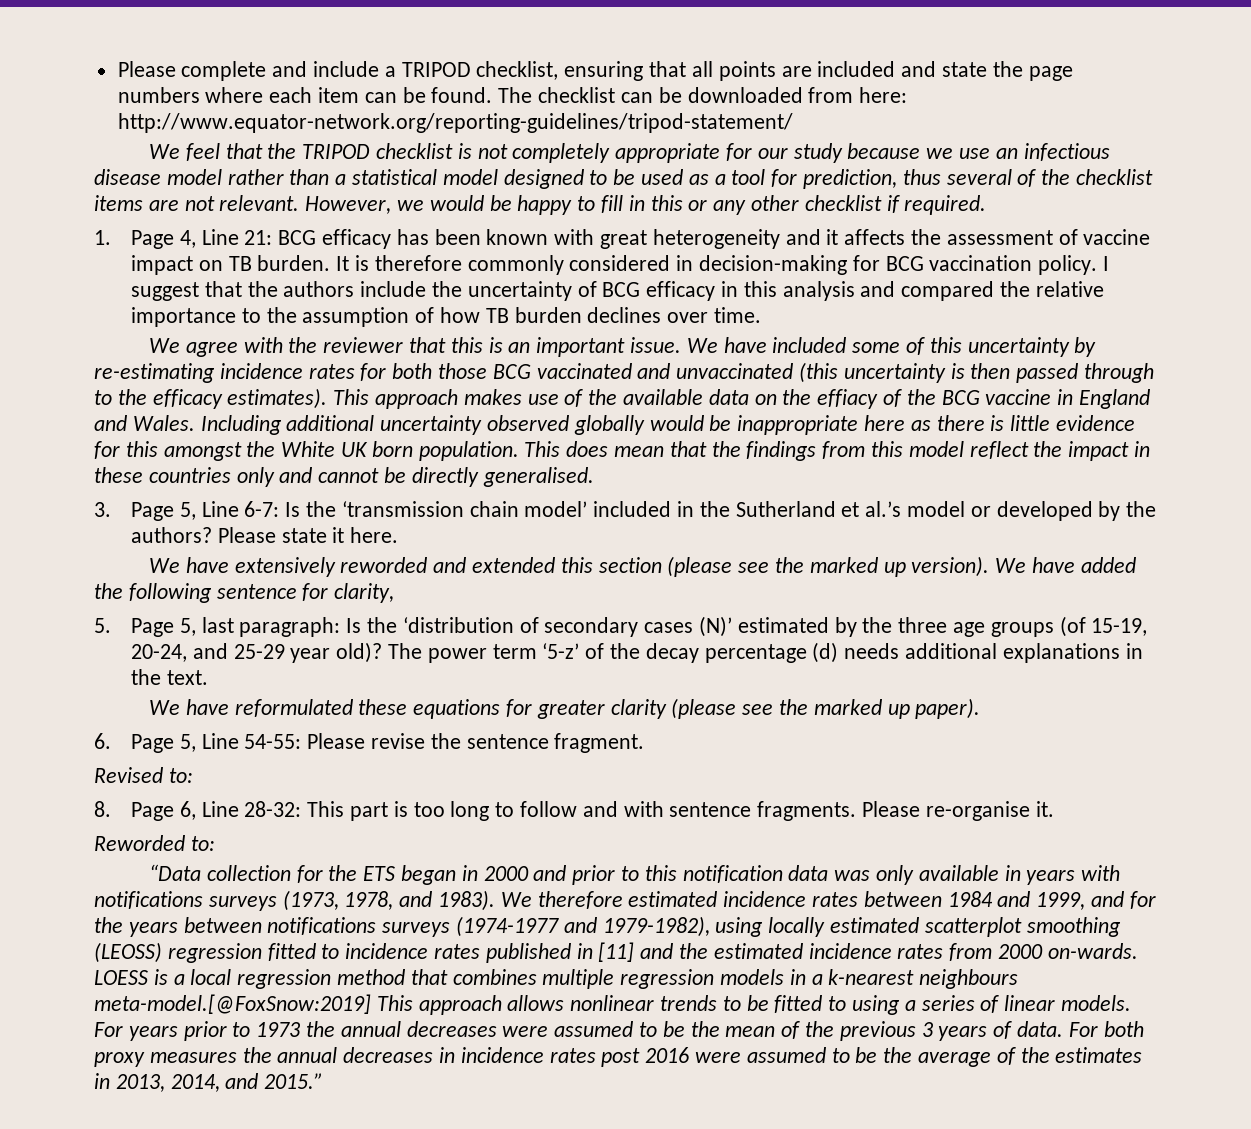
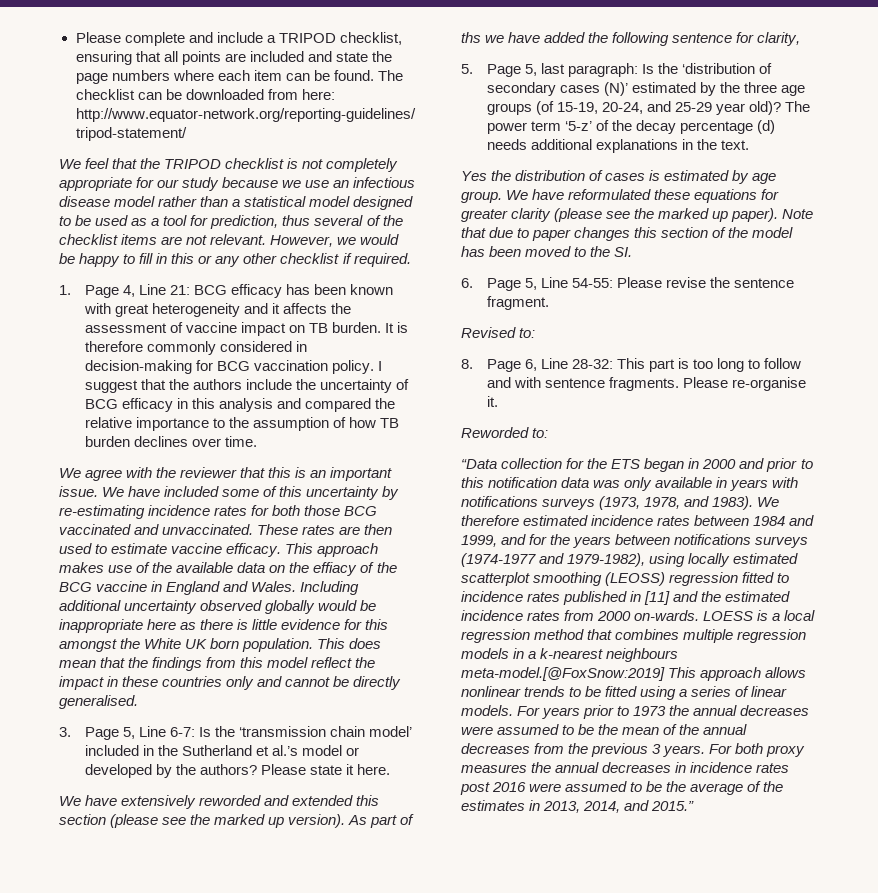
- We have included some of this uncertainty by re-estimating incidence rates for both those BCG vaccinated and unvaccinated (this uncertainty is then passed through to the efficacy estimates).
+ We have included some of this uncertainty by re-estimating incidence rates for both those BCG vaccinated and unvaccinated. These rates are then used to estimate vaccine efficacy.
- We have added the following sentence for clarity,
+ As part of ths we have added the following sentence for clarity,
+ Yes the distribution of cases is estimated by age group.
+ Note that due to paper changes this section of the model has been moved to the SI.
- LOESS is a local regression method that combines multiple regression models in a k-nearest neighbours meta-model.[@FoxSnow:2019] This approach allows nonlinear trends to be fitted to using a series of linear models.
+ LOESS is a local regression method that combines multiple regression models in a k-nearest neighbours meta-model.[@FoxSnow:2019] This approach allows nonlinear trends to be fitted using a series of linear models.
- For years prior to 1973 the annual decreases were assumed to be the mean of the previous 3 years of data.
+ For years prior to 1973 the annual decreases were assumed to be the mean of the annual decreases from the previous 3 years.

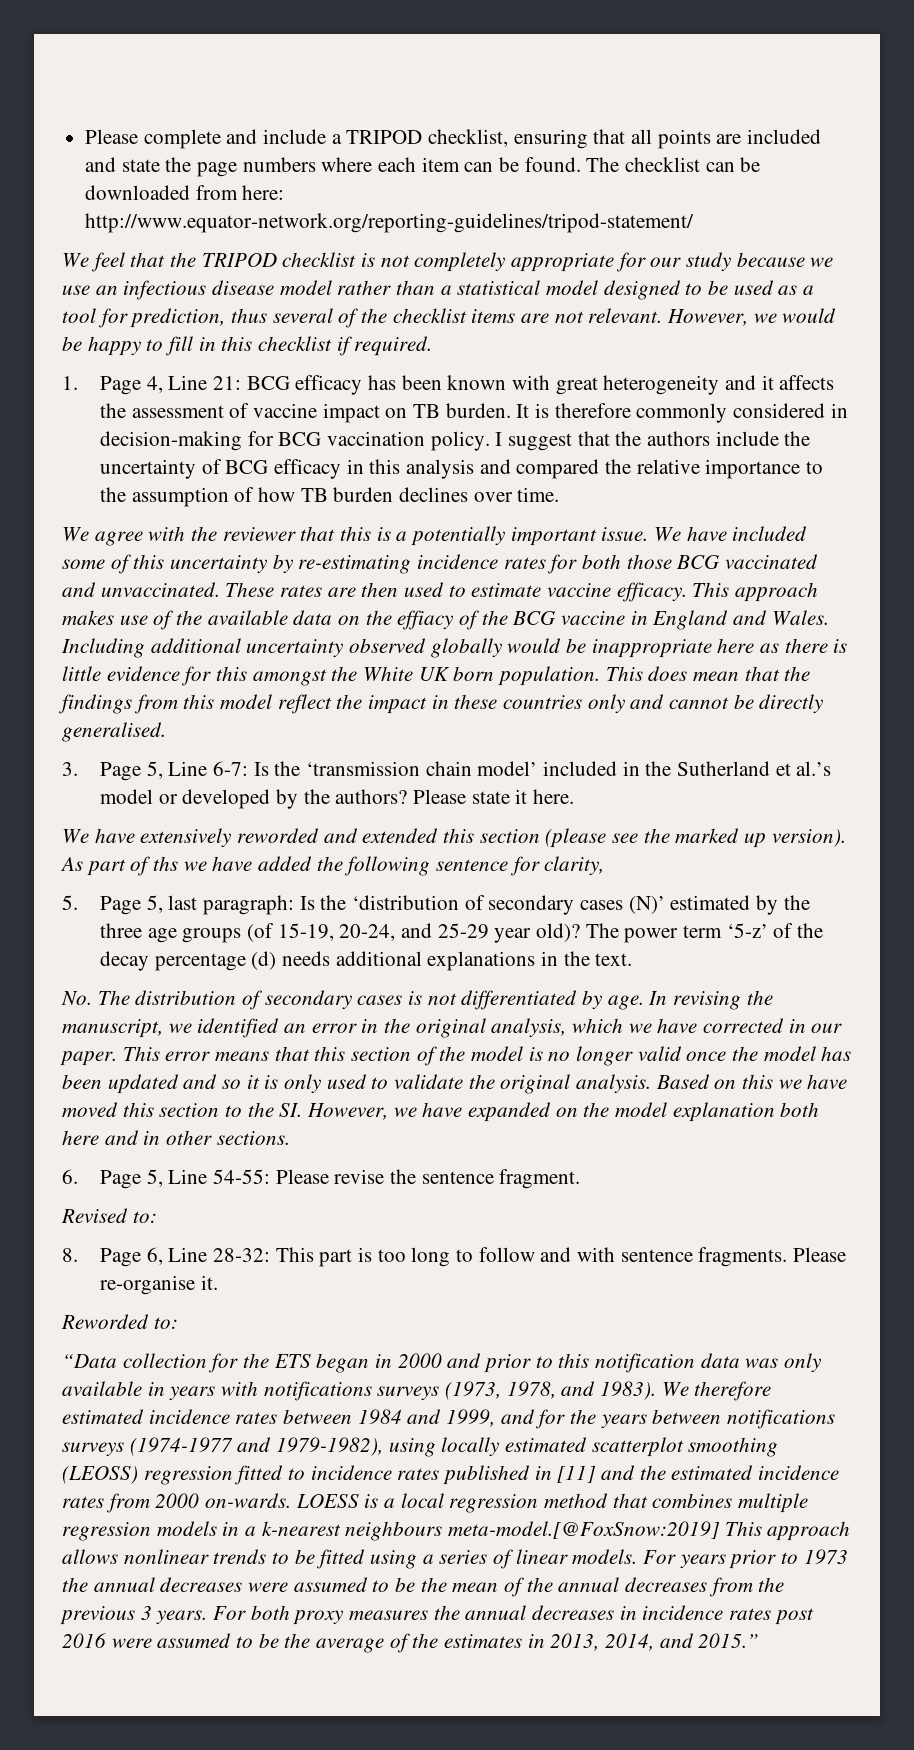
- However, we would be happy to fill in this or any other checklist if required.
+ However, we would be happy to fill in this checklist if required.
- We agree with the reviewer that this is an important issue.
+ We agree with the reviewer that this is a potentially important issue.
- Yes the distribution of cases is estimated by age group. We have reformulated these equations for greater clarity (please see the marked up paper). Note that due to paper changes this section of the model has been moved to the SI.
+ No. The distribution of secondary cases is not differentiated by age. In revising the manuscript, we identified an error in the original analysis, which we have corrected in our paper. This error means that this section of the model is no longer valid once the model has been updated and so it is only used to validate the original analysis. Based on this we have moved this section to the SI. However, we have expanded on the model explanation both here and in other sections.

